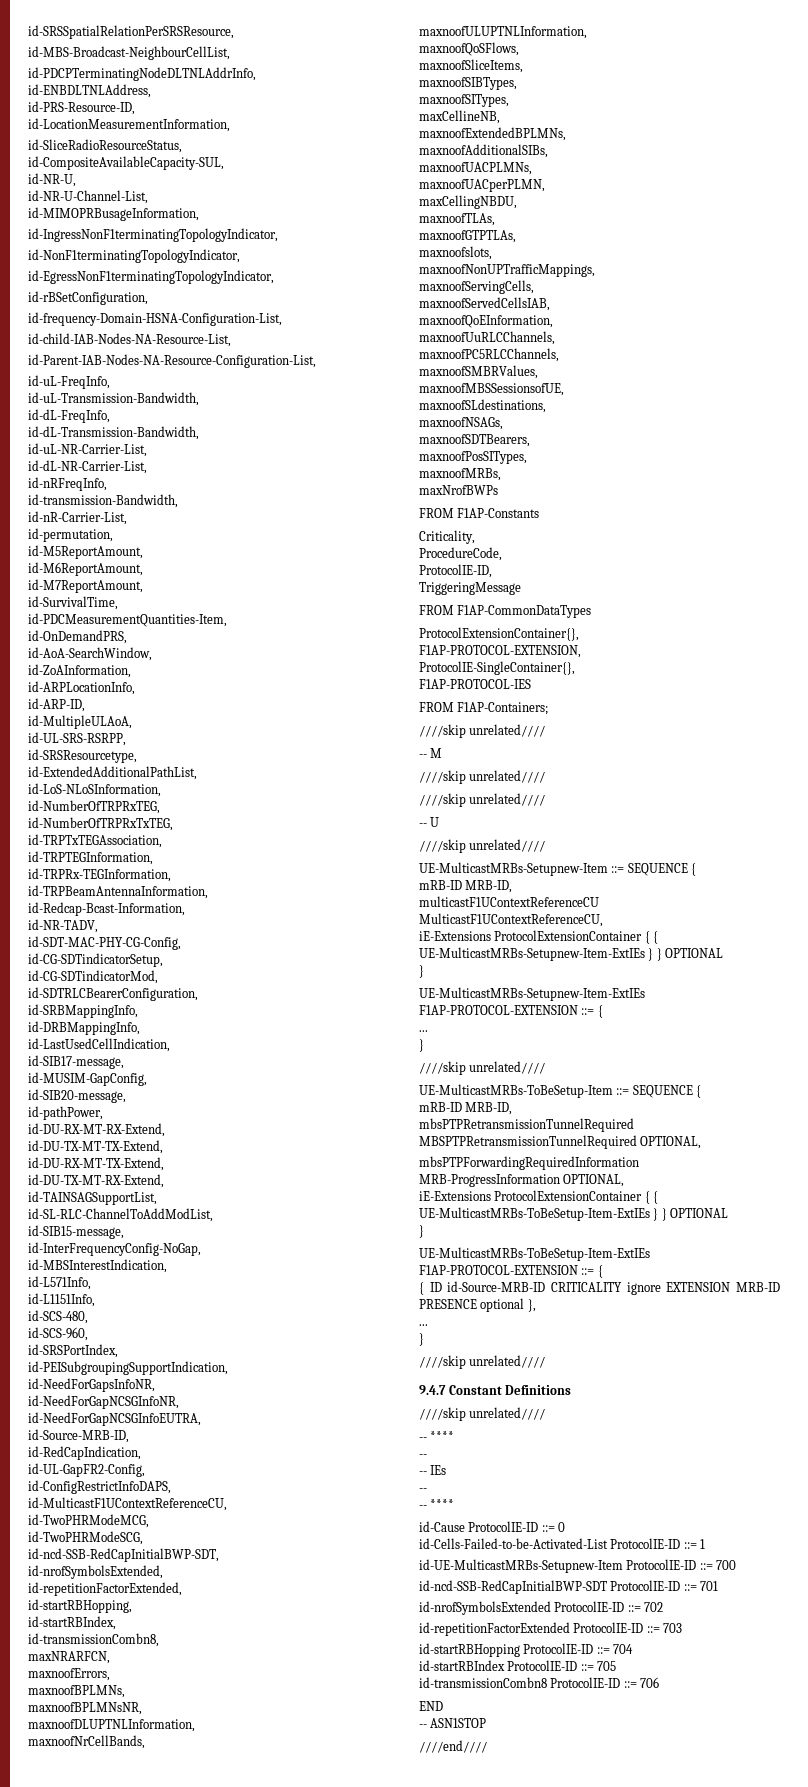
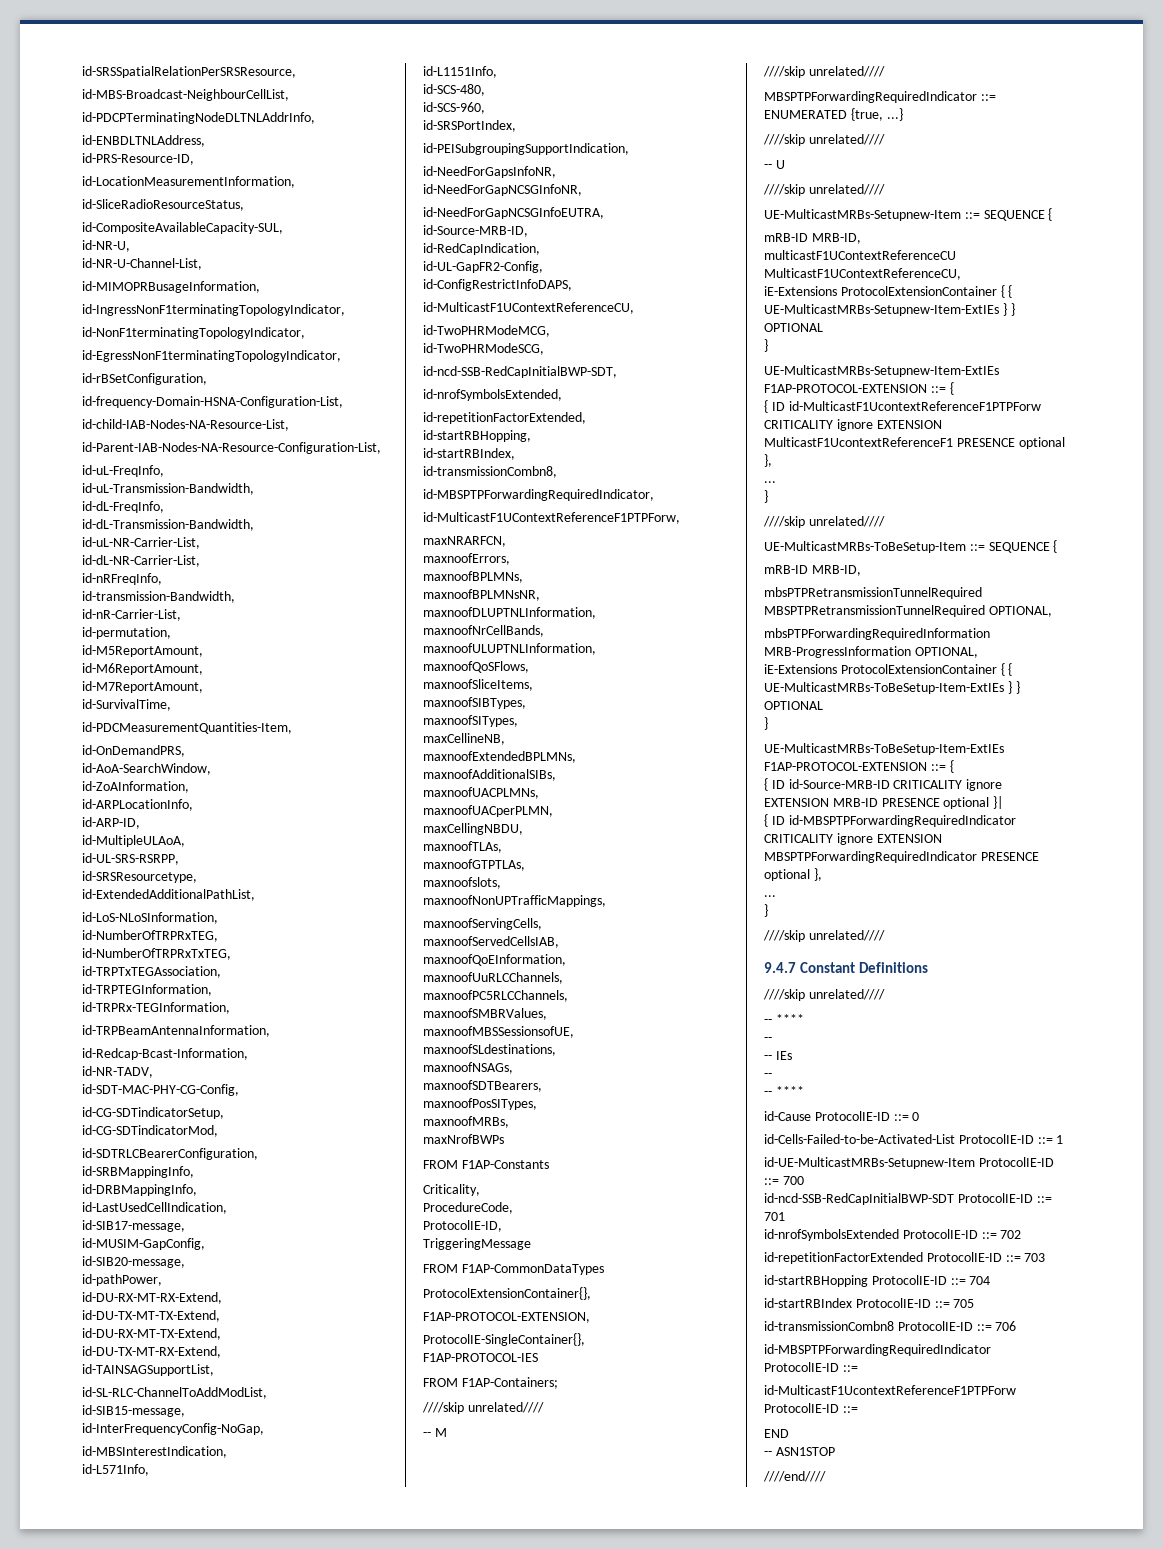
+ id-MBSPTPForwardingRequiredIndicator,
+ id-MulticastF1UContextReferenceF1PTPForw,
+ MBSPTPForwardingRequiredIndicator ::= ENUMERATED {true, ...}
+ { ID id-MulticastF1UcontextReferenceF1PTPForw CRITICALITY ignore EXTENSION MulticastF1UcontextReferenceF1 PRESENCE optional },
- { ID id-Source-MRB-ID CRITICALITY ignore EXTENSION MRB-ID PRESENCE optional },
+ { ID id-Source-MRB-ID CRITICALITY ignore EXTENSION MRB-ID PRESENCE optional }|
+ { ID id-MBSPTPForwardingRequiredIndicator CRITICALITY ignore EXTENSION MBSPTPForwardingRequiredIndicator PRESENCE optional },
+ id-MBSPTPForwardingRequiredIndicator ProtocolIE-ID ::=
+ id-MulticastF1UcontextReferenceF1PTPForw ProtocolIE-ID ::=

